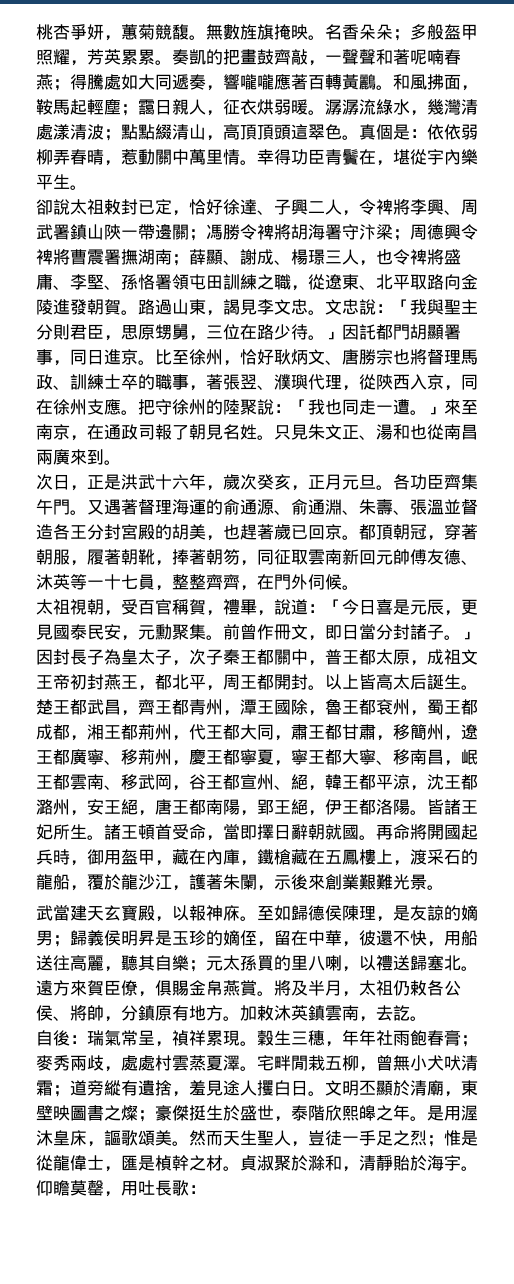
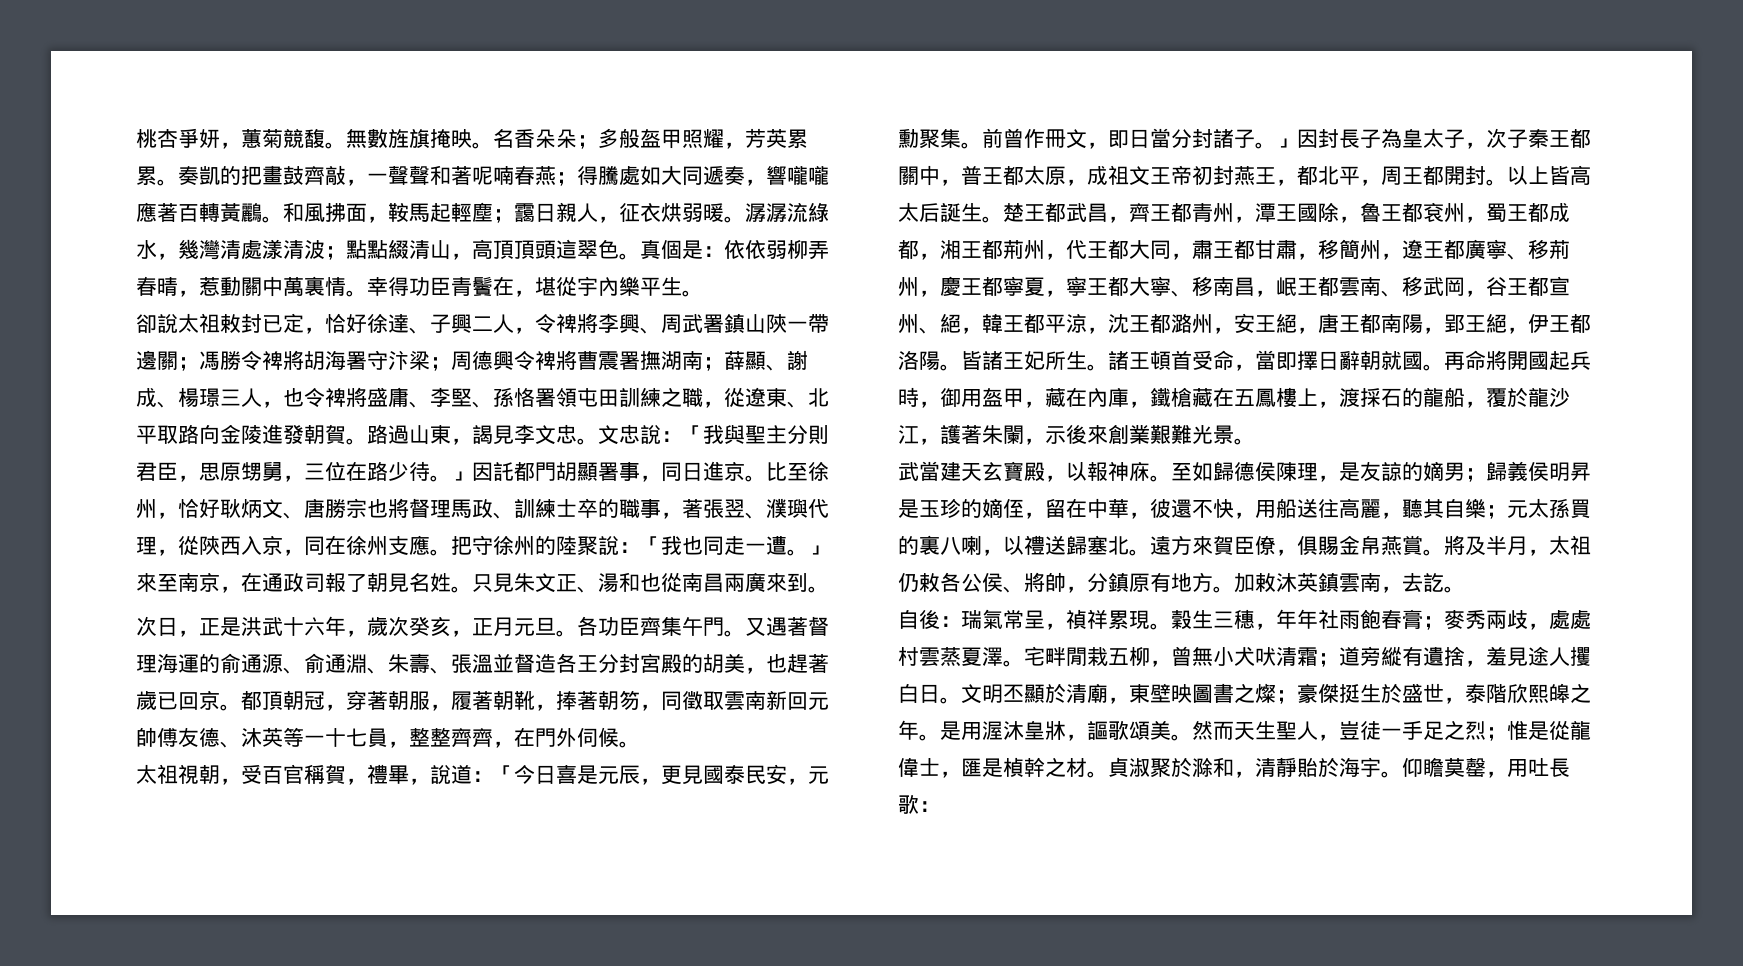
- 真個是：依依弱柳弄春晴，惹動關中萬里情。
+ 真個是：依依弱柳弄春晴，惹動關中萬裏情。
- 都頂朝冠，穿著朝服，履著朝靴，捧著朝笏，同征取雲南新回元帥傅友德、沐英等一十七員，整整齊齊，在門外伺候。
+ 都頂朝冠，穿著朝服，履著朝靴，捧著朝笏，同徵取雲南新回元帥傅友德、沐英等一十七員，整整齊齊，在門外伺候。
- 再命將開國起兵時，御用盔甲，藏在內庫，鐵槍藏在五鳳樓上，渡采石的龍船，覆於龍沙江，護著朱闌，示後來創業艱難光景。
+ 再命將開國起兵時，御用盔甲，藏在內庫，鐵槍藏在五鳳樓上，渡採石的龍船，覆於龍沙江，護著朱闌，示後來創業艱難光景。
- 至如歸德侯陳理，是友諒的嫡男；歸義侯明昇是玉珍的嫡侄，留在中華，彼還不快，用船送往高麗，聽其自樂；元太孫買的里八喇，以禮送歸塞北。
+ 至如歸德侯陳理，是友諒的嫡男；歸義侯明昇是玉珍的嫡侄，留在中華，彼還不快，用船送往高麗，聽其自樂；元太孫買的裏八喇，以禮送歸塞北。
- 是用渥沐皇床，謳歌頌美。
+ 是用渥沐皇牀，謳歌頌美。

